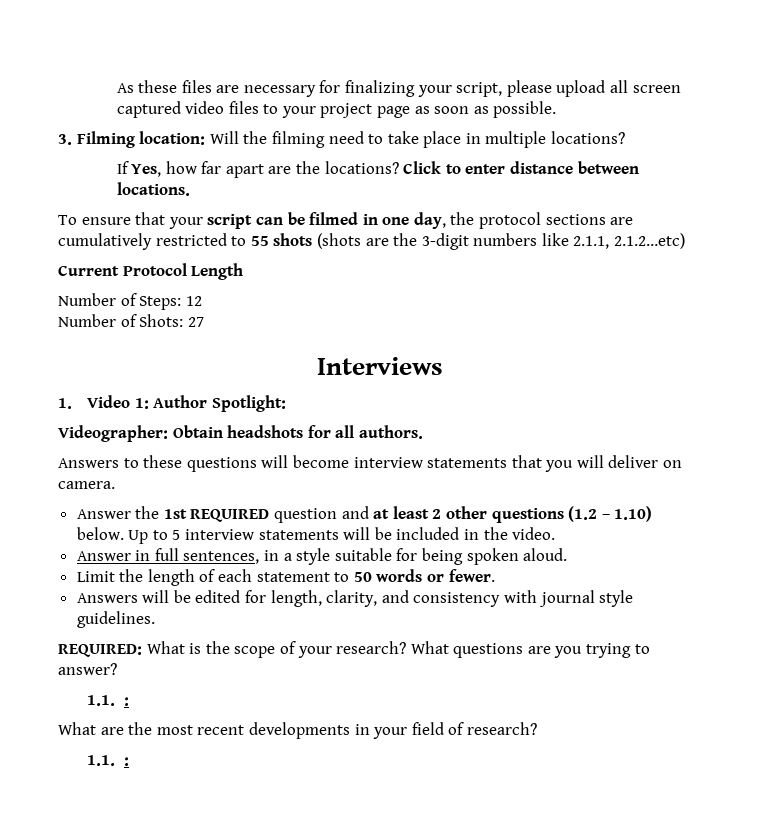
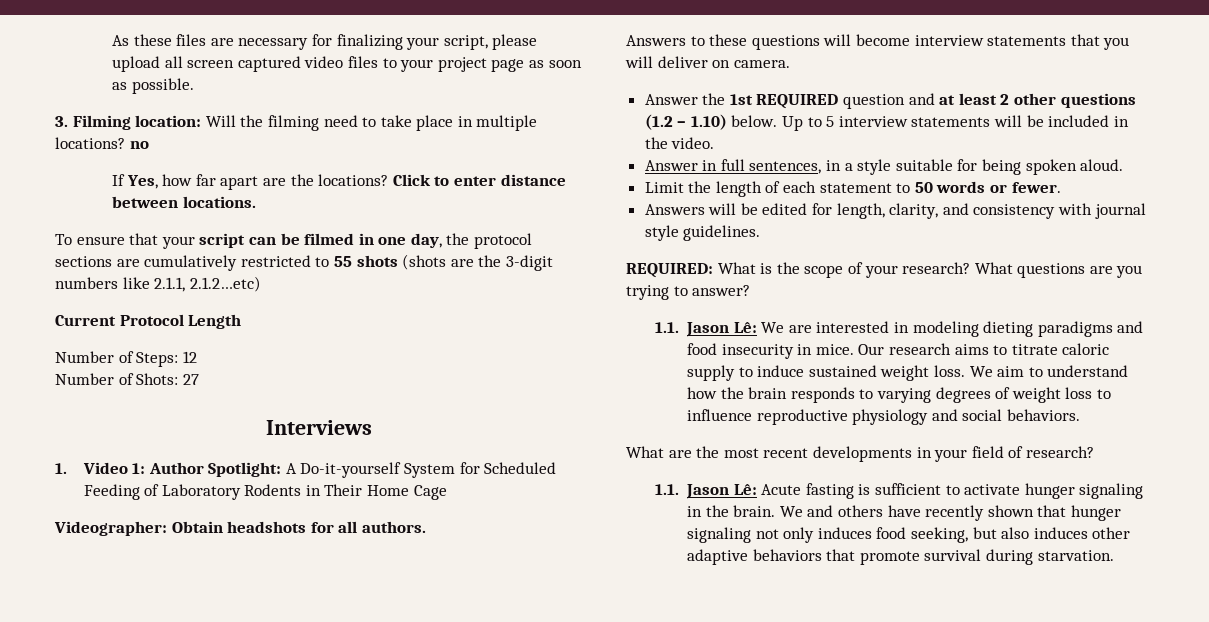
- 3. Filming location: Will the filming need to take place in multiple locations?
+ 3. Filming location: Will the filming need to take place in multiple locations? no
- 1. Video 1: Author Spotlight:
+ 1. Video 1: Author Spotlight: A Do-it-yourself System for Scheduled Feeding of Laboratory Rodents in Their Home Cage
  What questions are you trying to answer?
- 1.1. :
+ 1.1. Jason Lê: We are interested in modeling dieting paradigms and food insecurity in mice. Our research aims to titrate caloric supply to induce sustained weight loss. We aim to understand how the brain responds to varying degrees of weight loss to influence reproductive physiology and social behaviors.
  What are the most recent developments in your field of research?
- 1.1. :
+ 1.1. Jason Lê: Acute fasting is sufficient to activate hunger signaling in the brain. We and others have recently shown that hunger signaling not only induces food seeking, but also induces other adaptive behaviors that promote survival during starvation.

